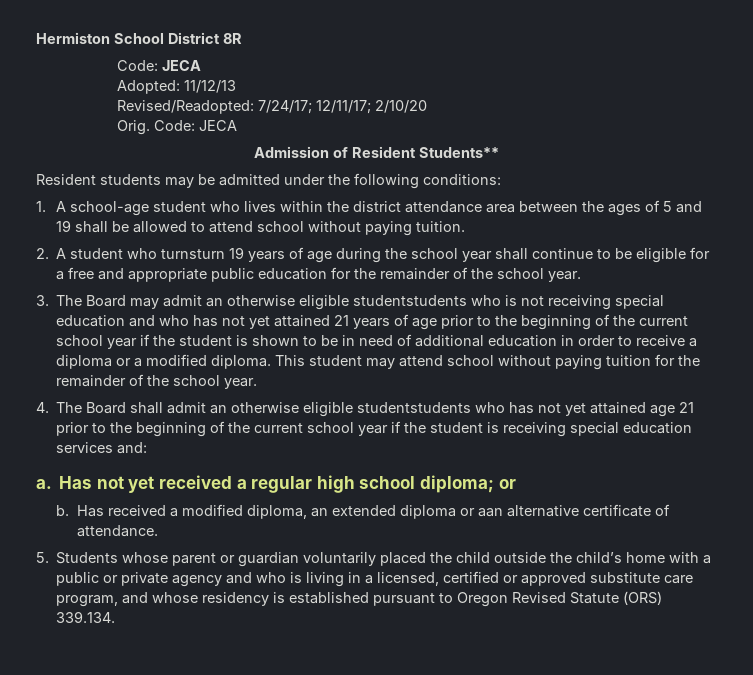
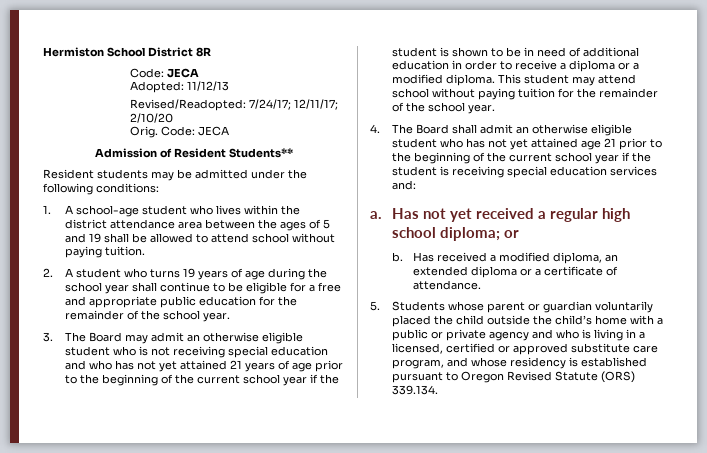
- 2. A student who turnsturn 19 years of age during the school year shall continue to be eligible for a free and appropriate public education for the remainder of the school year.
+ 2. A student who turns 19 years of age during the school year shall continue to be eligible for a free and appropriate public education for the remainder of the school year.
- 3. The Board may admit an otherwise eligible studentstudents who is not receiving special education and who has not yet attained 21 years of age prior to the beginning of the current school year if the student is shown to be in need of additional education in order to receive a diploma or a modified diploma.
+ 3. The Board may admit an otherwise eligible student who is not receiving special education and who has not yet attained 21 years of age prior to the beginning of the current school year if the student is shown to be in need of additional education in order to receive a diploma or a modified diploma.
- 4. The Board shall admit an otherwise eligible studentstudents who has not yet attained age 21 prior to the beginning of the current school year if the student is receiving special education services and:
+ 4. The Board shall admit an otherwise eligible student who has not yet attained age 21 prior to the beginning of the current school year if the student is receiving special education services and:
- Has received a modified diploma, an extended diploma or aan alternative certificate of attendance.
+ Has received a modified diploma, an extended diploma or a certificate of attendance.

